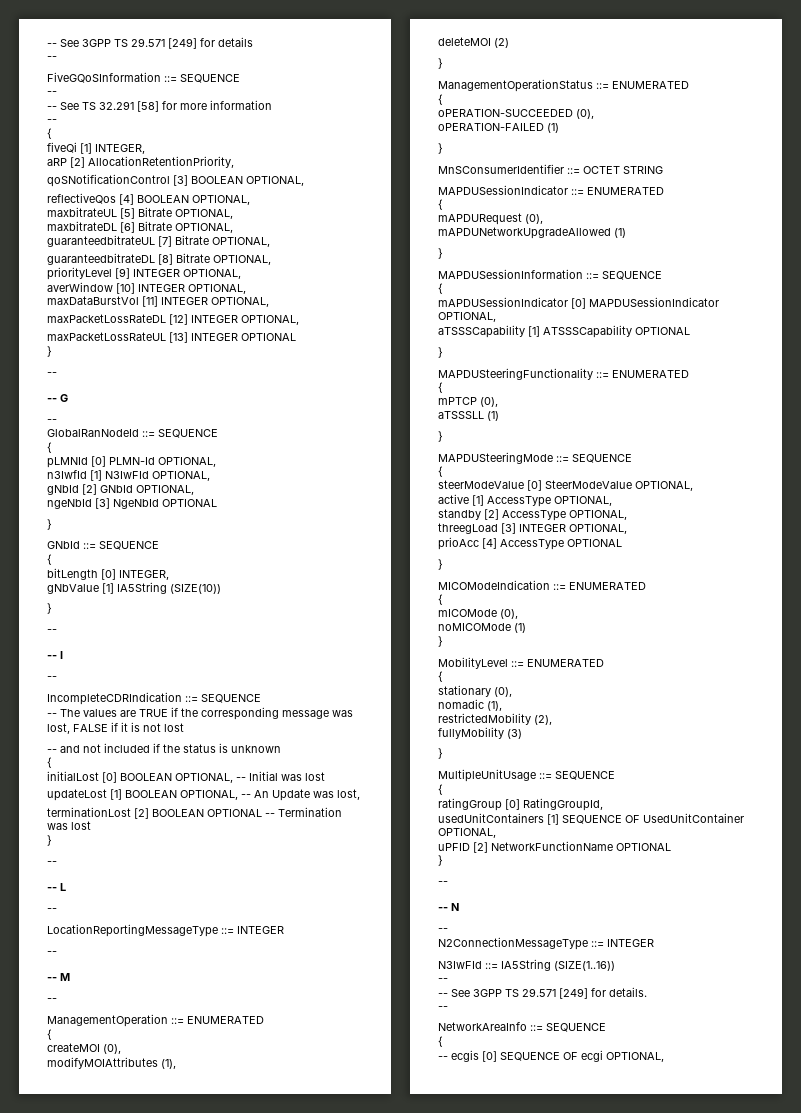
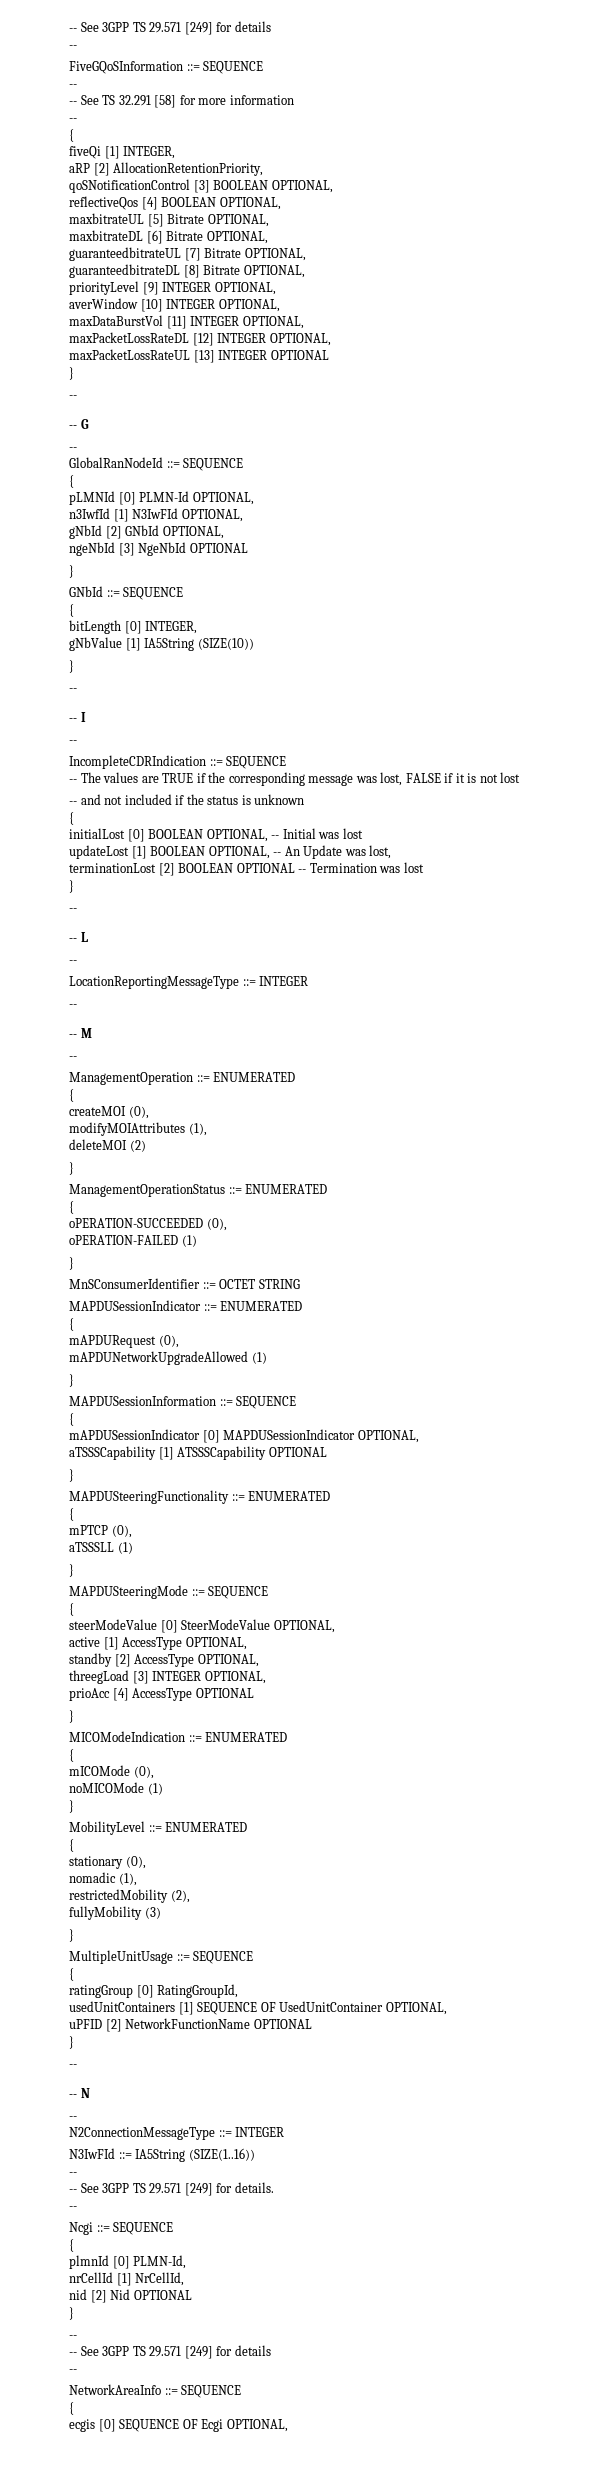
+ Ncgi ::= SEQUENCE
+ {
+ plmnId [0] PLMN-Id,
+ nrCellId [1] NrCellId,
+ nid [2] Nid OPTIONAL
+ }
+ --
+ -- See 3GPP TS 29.571 [249] for details
+ --
- -- ecgis [0] SEQUENCE OF ecgi OPTIONAL,
+ ecgis [0] SEQUENCE OF Ecgi OPTIONAL,

